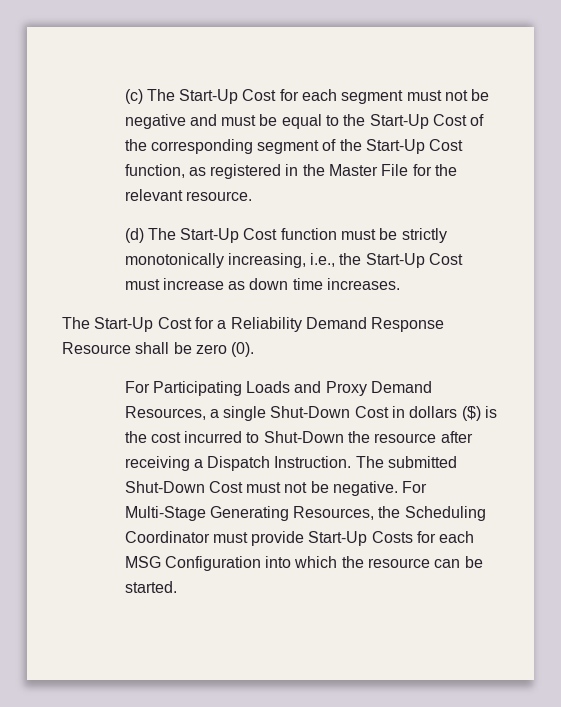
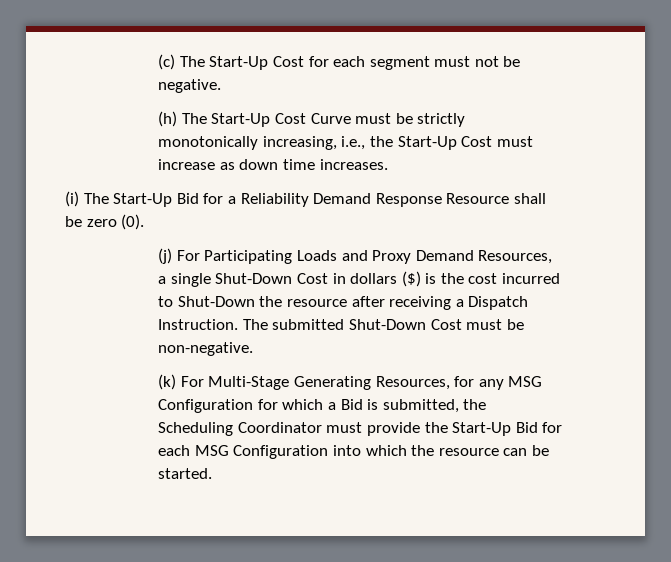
- (c) The Start-Up Cost for each segment must not be negative and must be equal to the Start-Up Cost of the corresponding segment of the Start-Up Cost function, as registered in the Master File for the relevant resource.
- (d) The Start-Up Cost function must be strictly monotonically increasing, i.e., the Start-Up Cost must increase as down time increases.
+ (c) The Start-Up Cost for each segment must not be negative.
+ (h) The Start-Up Cost Curve must be strictly monotonically increasing, i.e., the Start-Up Cost must increase as down time increases.
- The Start-Up Cost for a Reliability Demand Response Resource shall be zero (0).
+ (i) The Start-Up Bid for a Reliability Demand Response Resource shall be zero (0).
- For Participating Loads and Proxy Demand Resources, a single Shut-Down Cost in dollars ($) is the cost incurred to Shut-Down the resource after receiving a Dispatch Instruction.
+ (j) For Participating Loads and Proxy Demand Resources, a single Shut-Down Cost in dollars ($) is the cost incurred to Shut-Down the resource after receiving a Dispatch Instruction.
- The submitted Shut-Down Cost must not be negative. For Multi-Stage Generating Resources, the Scheduling Coordinator must provide Start-Up Costs for each MSG Configuration into which the resource can be started.
+ The submitted Shut-Down Cost must be non-negative.
+ (k) For Multi-Stage Generating Resources, for any MSG Configuration for which a Bid is submitted, the Scheduling Coordinator must provide the Start-Up Bid for each MSG Configuration into which the resource can be started.

